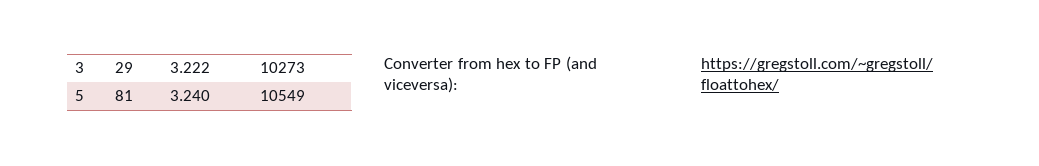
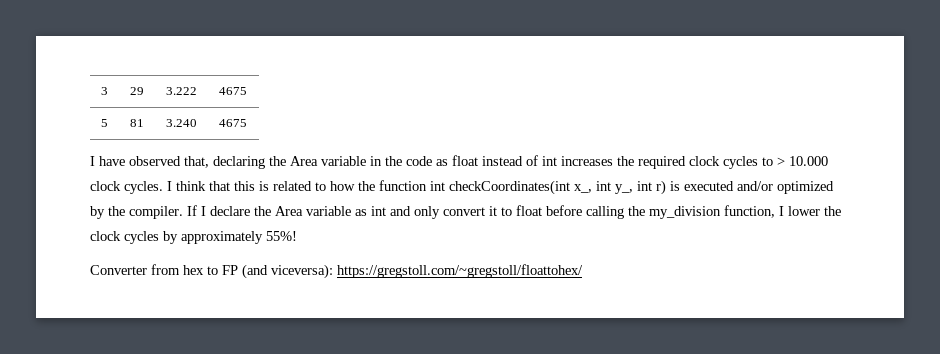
- 3 | 29 | 3.222 | 10273
+ 3 | 29 | 3.222 | 4675
- 5 | 81 | 3.240 | 10549
+ 5 | 81 | 3.240 | 4675
+ I have observed that, declaring the Area variable in the code as float instead of int increases the required clock cycles to > 10.000 clock cycles. I think that this is related to how the function int checkCoordinates(int x_, int y_, int r) is executed and/or optimized by the compiler. If I declare the Area variable as int and only convert it to float before calling the my_division function, I lower the clock cycles by approximately 55%!

